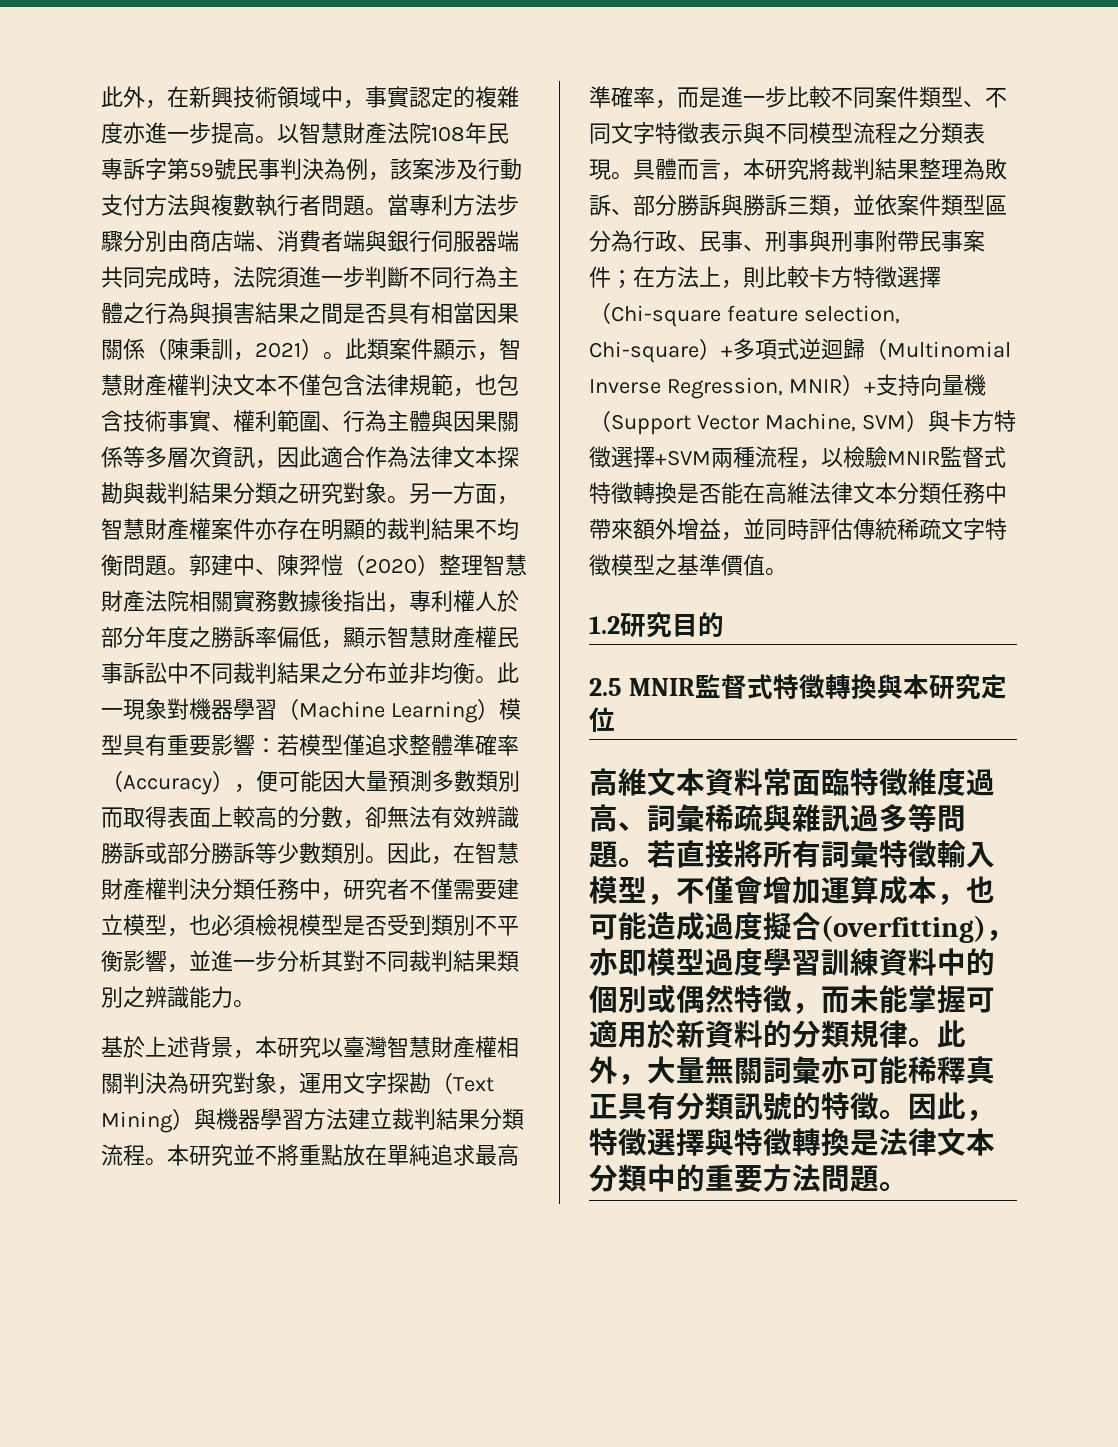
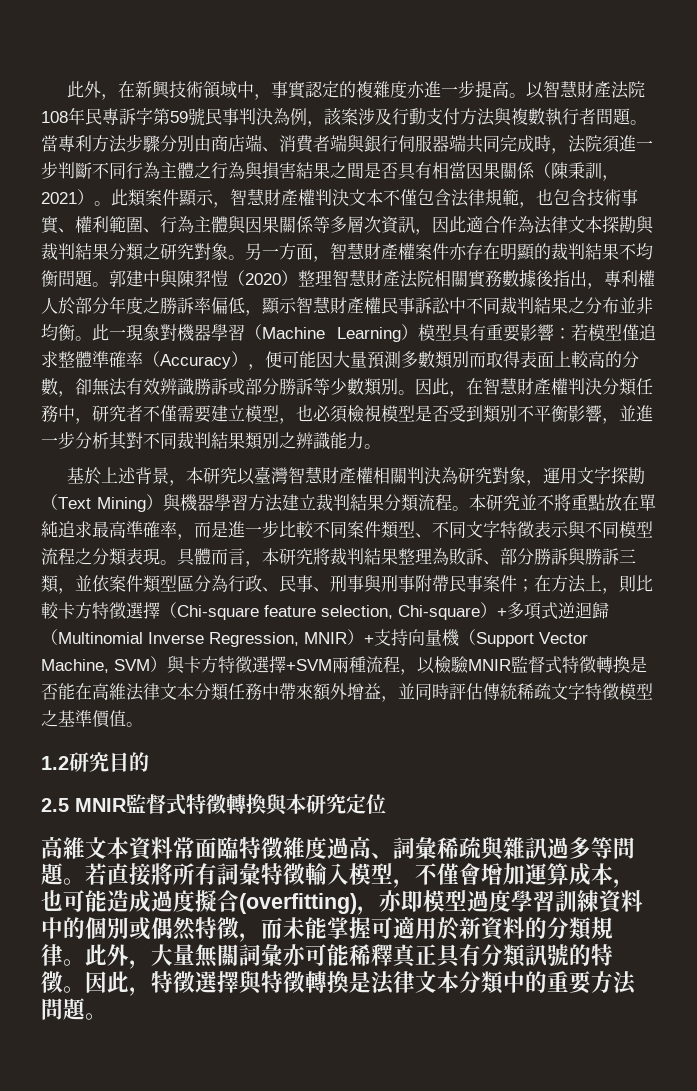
- 郭建中、陳羿愷（2020）整理智慧財產法院相關實務數據後指出，專利權人於部分年度之勝訴率偏低，顯示智慧財產權民事訴訟中不同裁判結果之分布並非均衡。
+ 郭建中與陳羿愷（2020）整理智慧財產法院相關實務數據後指出，專利權人於部分年度之勝訴率偏低，顯示智慧財產權民事訴訟中不同裁判結果之分布並非均衡。

